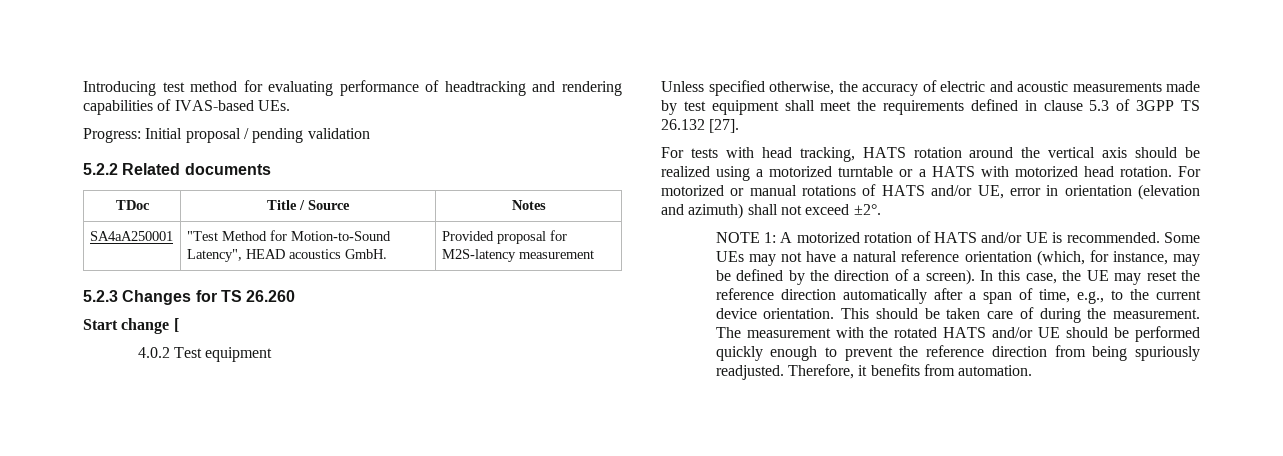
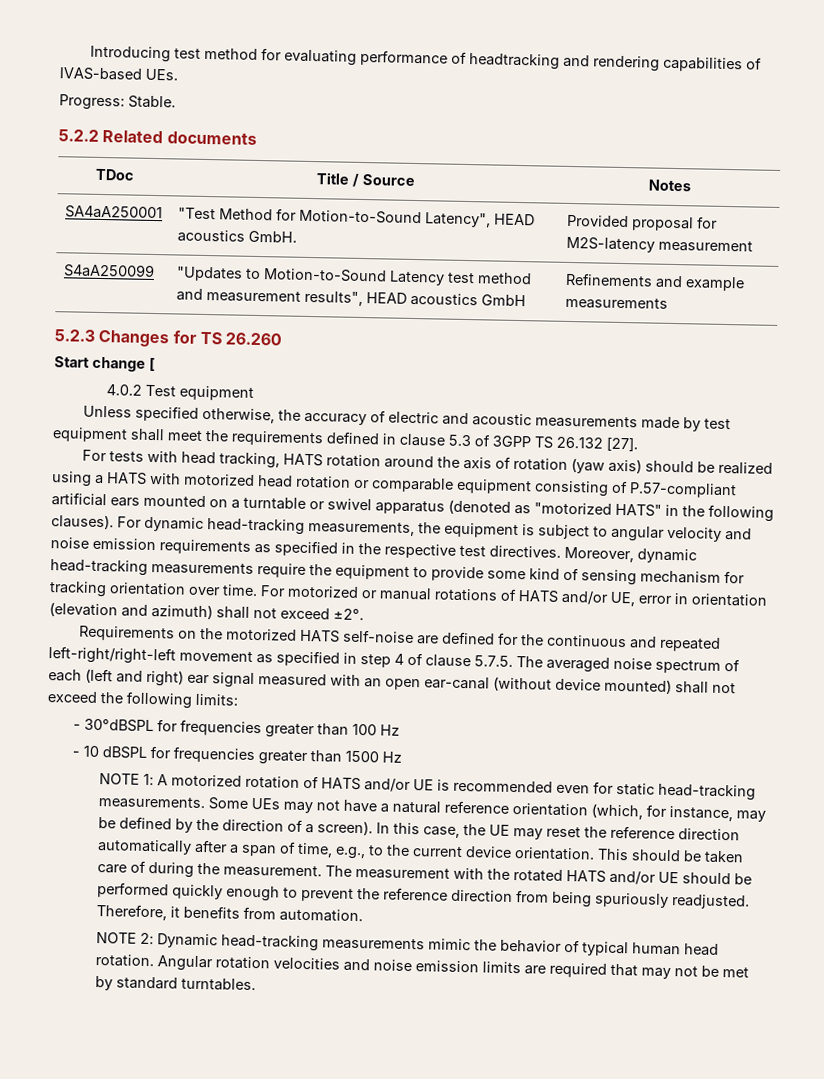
- Progress: Initial proposal / pending validation
+ Progress: Stable.
+ S4aA250099 | "Updates to Motion-to-Sound Latency test method and measurement results", HEAD acoustics GmbH | Refinements and example measurements
- For tests with head tracking, HATS rotation around the vertical axis should be realized using a motorized turntable or a HATS with motorized head rotation.
+ For tests with head tracking, HATS rotation around the axis of rotation (yaw axis) should be realized using a HATS with motorized head rotation or comparable equipment consisting of P.57-compliant artificial ears mounted on a turntable or swivel apparatus (denoted as "motorized HATS" in the following clauses). For dynamic head-tracking measurements, the equipment is subject to angular velocity and noise emission requirements as specified in the respective test directives. Moreover, dynamic head-tracking measurements require the equipment to provide some kind of sensing mechanism for tracking orientation over time.
+ Requirements on the motorized HATS self-noise are defined for the continuous and repeated left-right/right-left movement as specified in step 4 of clause 5.7.5. The averaged noise spectrum of each (left and right) ear signal measured with an open ear-canal (without device mounted) shall not exceed the following limits:
+ - 30°dBSPL for frequencies greater than 100 Hz
+ - 10 dBSPL for frequencies greater than 1500 Hz
- NOTE 1: A motorized rotation of HATS and/or UE is recommended.
+ NOTE 1: A motorized rotation of HATS and/or UE is recommended even for static head-tracking measurements.
+ NOTE 2: Dynamic head-tracking measurements mimic the behavior of typical human head rotation. Angular rotation velocities and noise emission limits are required that may not be met by standard turntables.

